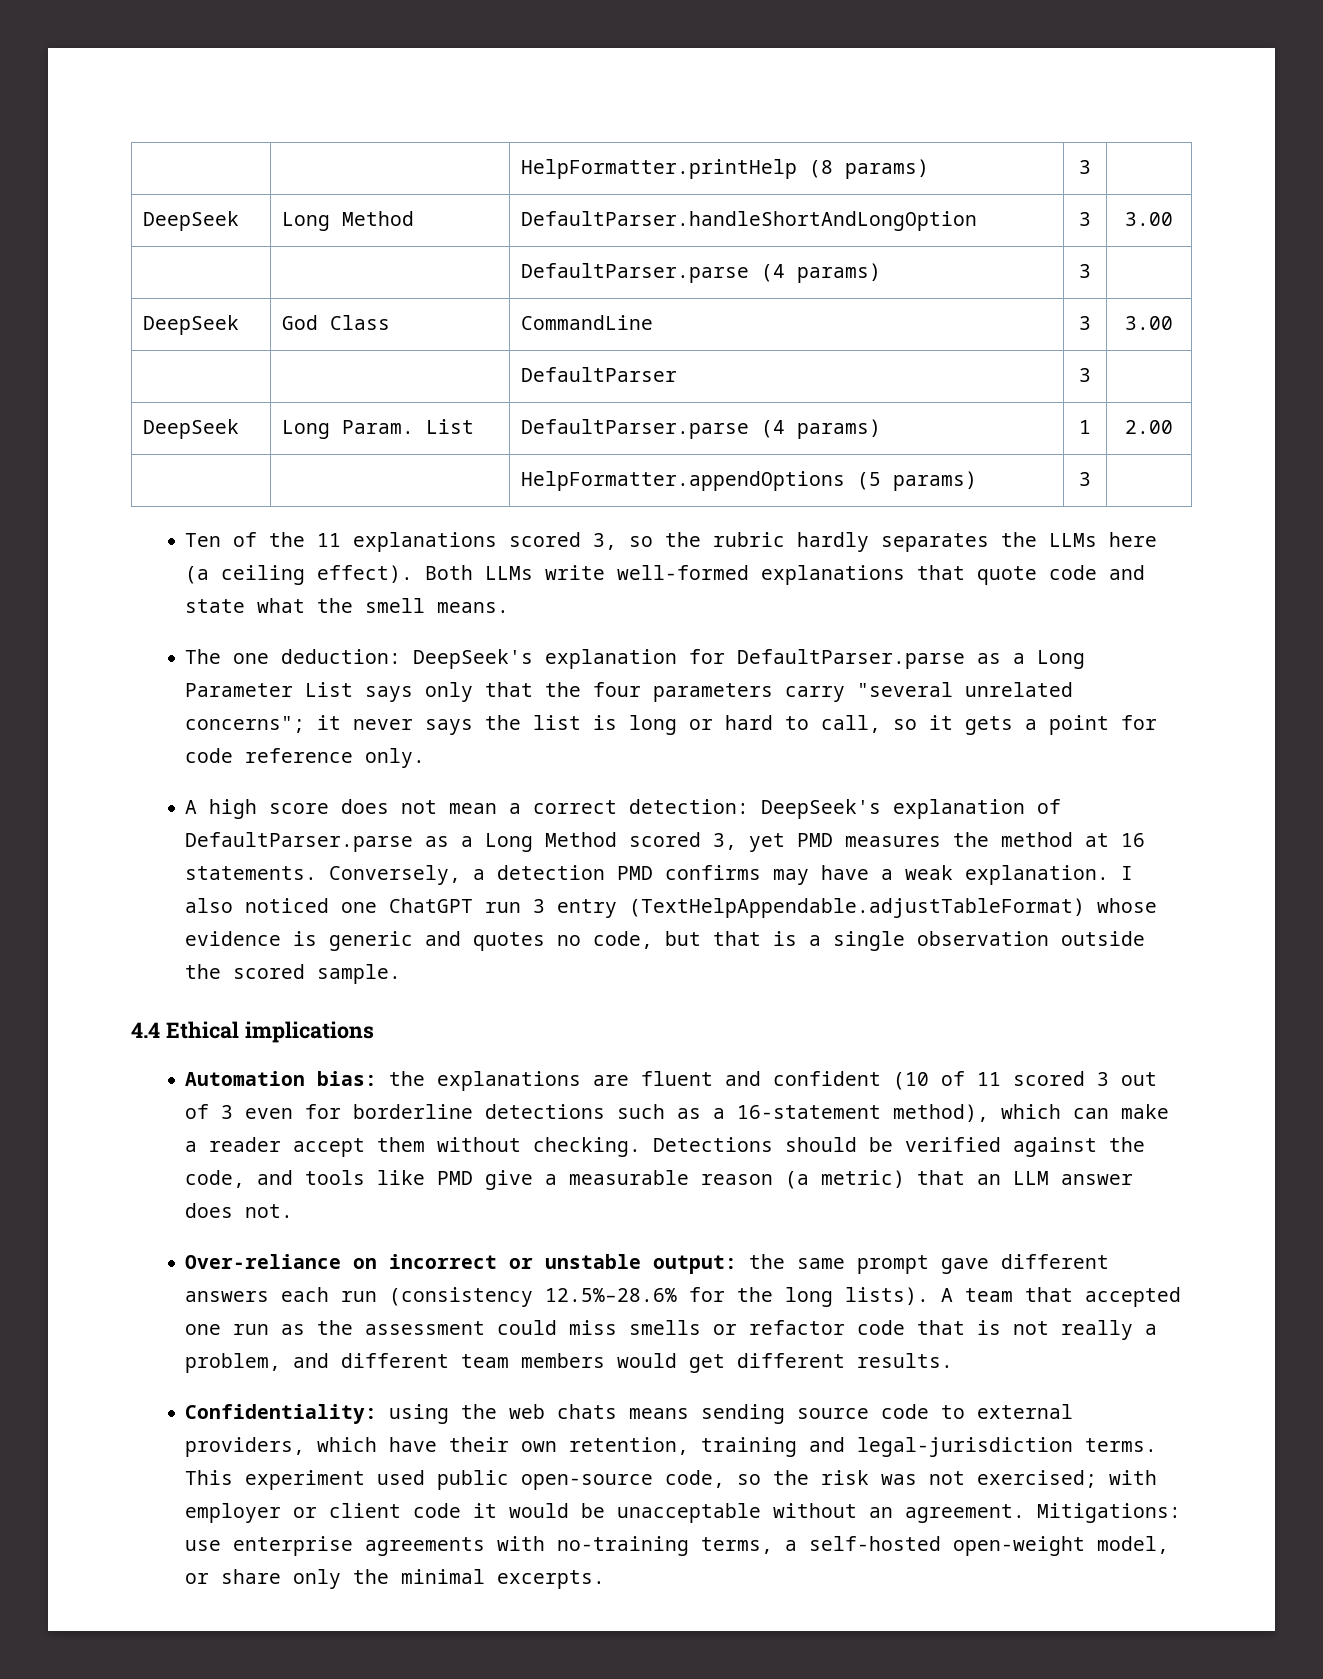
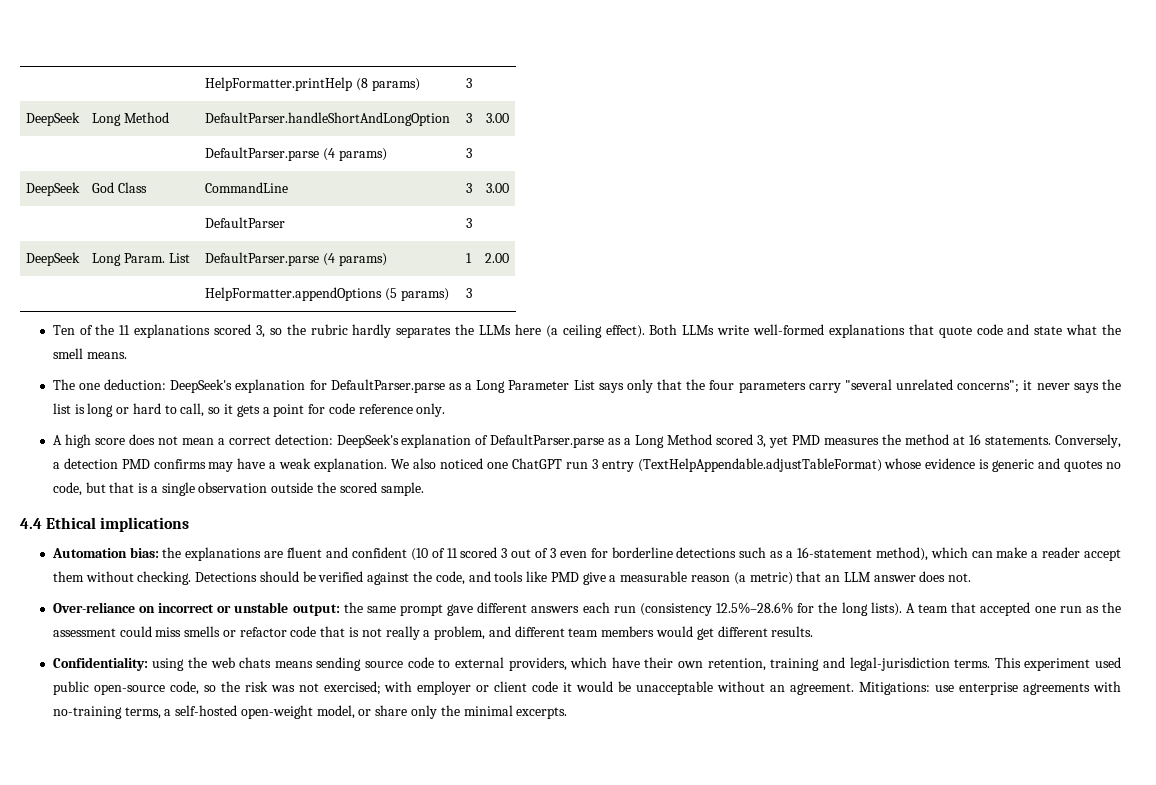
- I also noticed one ChatGPT run 3 entry (TextHelpAppendable.adjustTableFormat) whose evidence is generic and quotes no code, but that is a single observation outside the scored sample.
+ We also noticed one ChatGPT run 3 entry (TextHelpAppendable.adjustTableFormat) whose evidence is generic and quotes no code, but that is a single observation outside the scored sample.

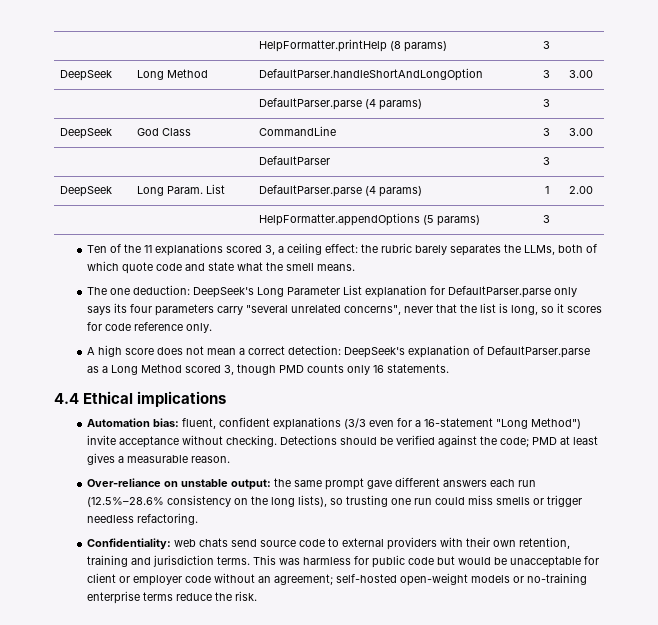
- Ten of the 11 explanations scored 3, so the rubric hardly separates the LLMs here (a ceiling effect). Both LLMs write well-formed explanations that quote code and state what the smell means.
+ Ten of the 11 explanations scored 3, a ceiling effect: the rubric barely separates the LLMs, both of which quote code and state what the smell means.
- The one deduction: DeepSeek's explanation for DefaultParser.parse as a Long Parameter List says only that the four parameters carry "several unrelated concerns"; it never says the list is long or hard to call, so it gets a point for code reference only.
+ The one deduction: DeepSeek's Long Parameter List explanation for DefaultParser.parse only says its four parameters carry "several unrelated concerns", never that the list is long, so it scores for code reference only.
- A high score does not mean a correct detection: DeepSeek's explanation of DefaultParser.parse as a Long Method scored 3, yet PMD measures the method at 16 statements. Conversely, a detection PMD confirms may have a weak explanation. We also noticed one ChatGPT run 3 entry (TextHelpAppendable.adjustTableFormat) whose evidence is generic and quotes no code, but that is a single observation outside the scored sample.
+ A high score does not mean a correct detection: DeepSeek's explanation of DefaultParser.parse as a Long Method scored 3, though PMD counts only 16 statements.
- Automation bias: the explanations are fluent and confident (10 of 11 scored 3 out of 3 even for borderline detections such as a 16-statement method), which can make a reader accept them without checking.
+ Automation bias: fluent, confident explanations (3/3 even for a 16-statement "Long Method") invite acceptance without checking.
- Detections should be verified against the code, and tools like PMD give a measurable reason (a metric) that an LLM answer does not.
+ Detections should be verified against the code; PMD at least gives a measurable reason.
- Over-reliance on incorrect or unstable output: the same prompt gave different answers each run (consistency 12.5%–28.6% for the long lists). A team that accepted one run as the assessment could miss smells or refactor code that is not really a problem, and different team members would get different results.
- Confidentiality: using the web chats means sending source code to external providers, which have their own retention, training and legal-jurisdiction terms.
+ Over-reliance on unstable output: the same prompt gave different answers each run (12.5%–28.6% consistency on the long lists), so trusting one run could miss smells or trigger needless refactoring.
+ Confidentiality: web chats send source code to external providers with their own retention, training and jurisdiction terms.
- This experiment used public open-source code, so the risk was not exercised; with employer or client code it would be unacceptable without an agreement. Mitigations: use enterprise agreements with no-training terms, a self-hosted open-weight model, or share only the minimal excerpts.
+ This was harmless for public code but would be unacceptable for client or employer code without an agreement; self-hosted open-weight models or no-training enterprise terms reduce the risk.

